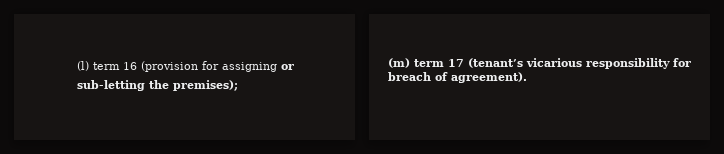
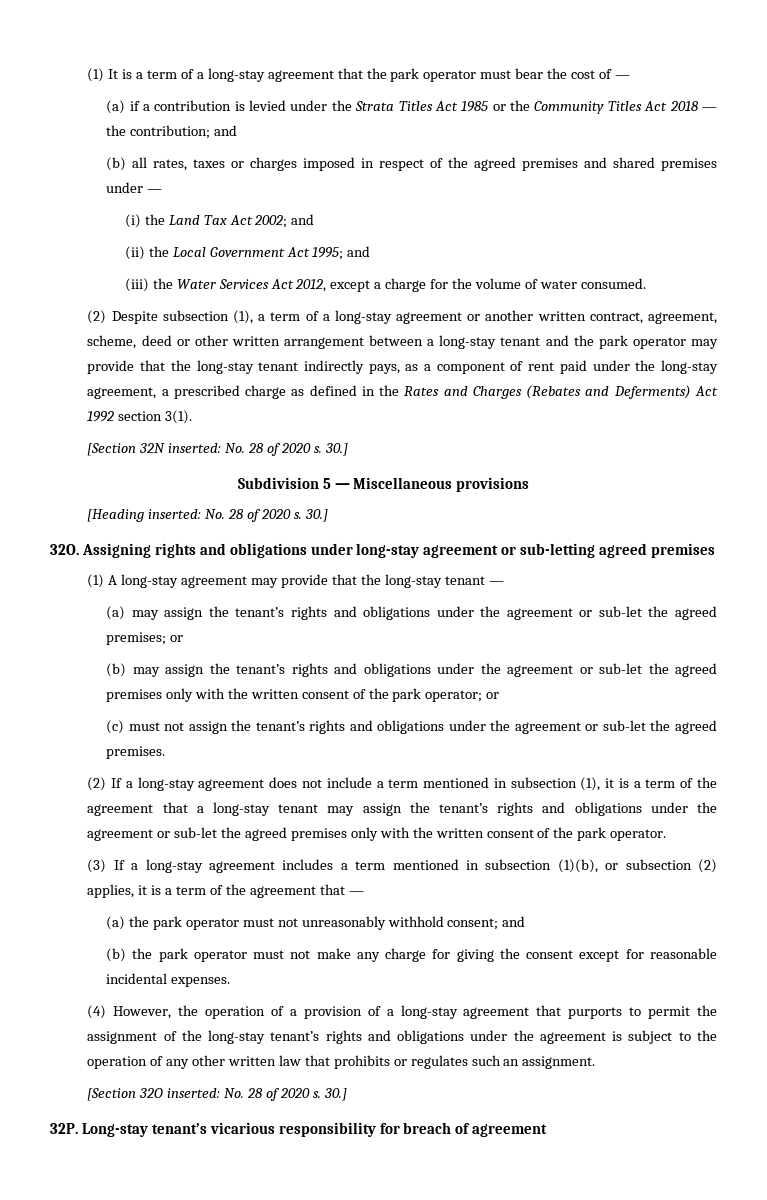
- (l) term 16 (provision for assigning or sub-letting the premises);
- (m) term 17 (tenant’s vicarious responsibility for breach of agreement).
+ (1) It is a term of a long-stay agreement that the park operator must bear the cost of —
+ (a) if a contribution is levied under the Strata Titles Act 1985 or the Community Titles Act 2018 — the contribution; and
+ (b) all rates, taxes or charges imposed in respect of the agreed premises and shared premises under —
+ (i) the Land Tax Act 2002; and
+ (ii) the Local Government Act 1995; and
+ (iii) the Water Services Act 2012, except a charge for the volume of water consumed.
+ (2) Despite subsection (1), a term of a long-stay agreement or another written contract, agreement, scheme, deed or other written arrangement between a long-stay tenant and the park operator may provide that the long-stay tenant indirectly pays, as a component of rent paid under the long-stay agreement, a prescribed charge as defined in the Rates and Charges (Rebates and Deferments) Act 1992 section 3(1).
+ [Section 32N inserted: No. 28 of 2020 s. 30.]
+ Subdivision 5 — Miscellaneous provisions
+ [Heading inserted: No. 28 of 2020 s. 30.]
+ 32O. Assigning rights and obligations under long-stay agreement or sub-letting agreed premises
+ (1) A long-stay agreement may provide that the long-stay tenant —
+ (a) may assign the tenant’s rights and obligations under the agreement or sub-let the agreed premises; or
+ (b) may assign the tenant’s rights and obligations under the agreement or sub-let the agreed premises only with the written consent of the park operator; or
+ (c) must not assign the tenant’s rights and obligations under the agreement or sub-let the agreed premises.
+ (2) If a long-stay agreement does not include a term mentioned in subsection (1), it is a term of the agreement that a long-stay tenant may assign the tenant’s rights and obligations under the agreement or sub-let the agreed premises only with the written consent of the park operator.
+ (3) If a long-stay agreement includes a term mentioned in subsection (1)(b), or subsection (2) applies, it is a term of the agreement that —
+ (a) the park operator must not unreasonably withhold consent; and
+ (b) the park operator must not make any charge for giving the consent except for reasonable incidental expenses.
+ (4) However, the operation of a provision of a long-stay agreement that purports to permit the assignment of the long-stay tenant’s rights and obligations under the agreement is subject to the operation of any other written law that prohibits or regulates such an assignment.
+ [Section 32O inserted: No. 28 of 2020 s. 30.]
+ 32P. Long-stay tenant’s vicarious responsibility for breach of agreement

